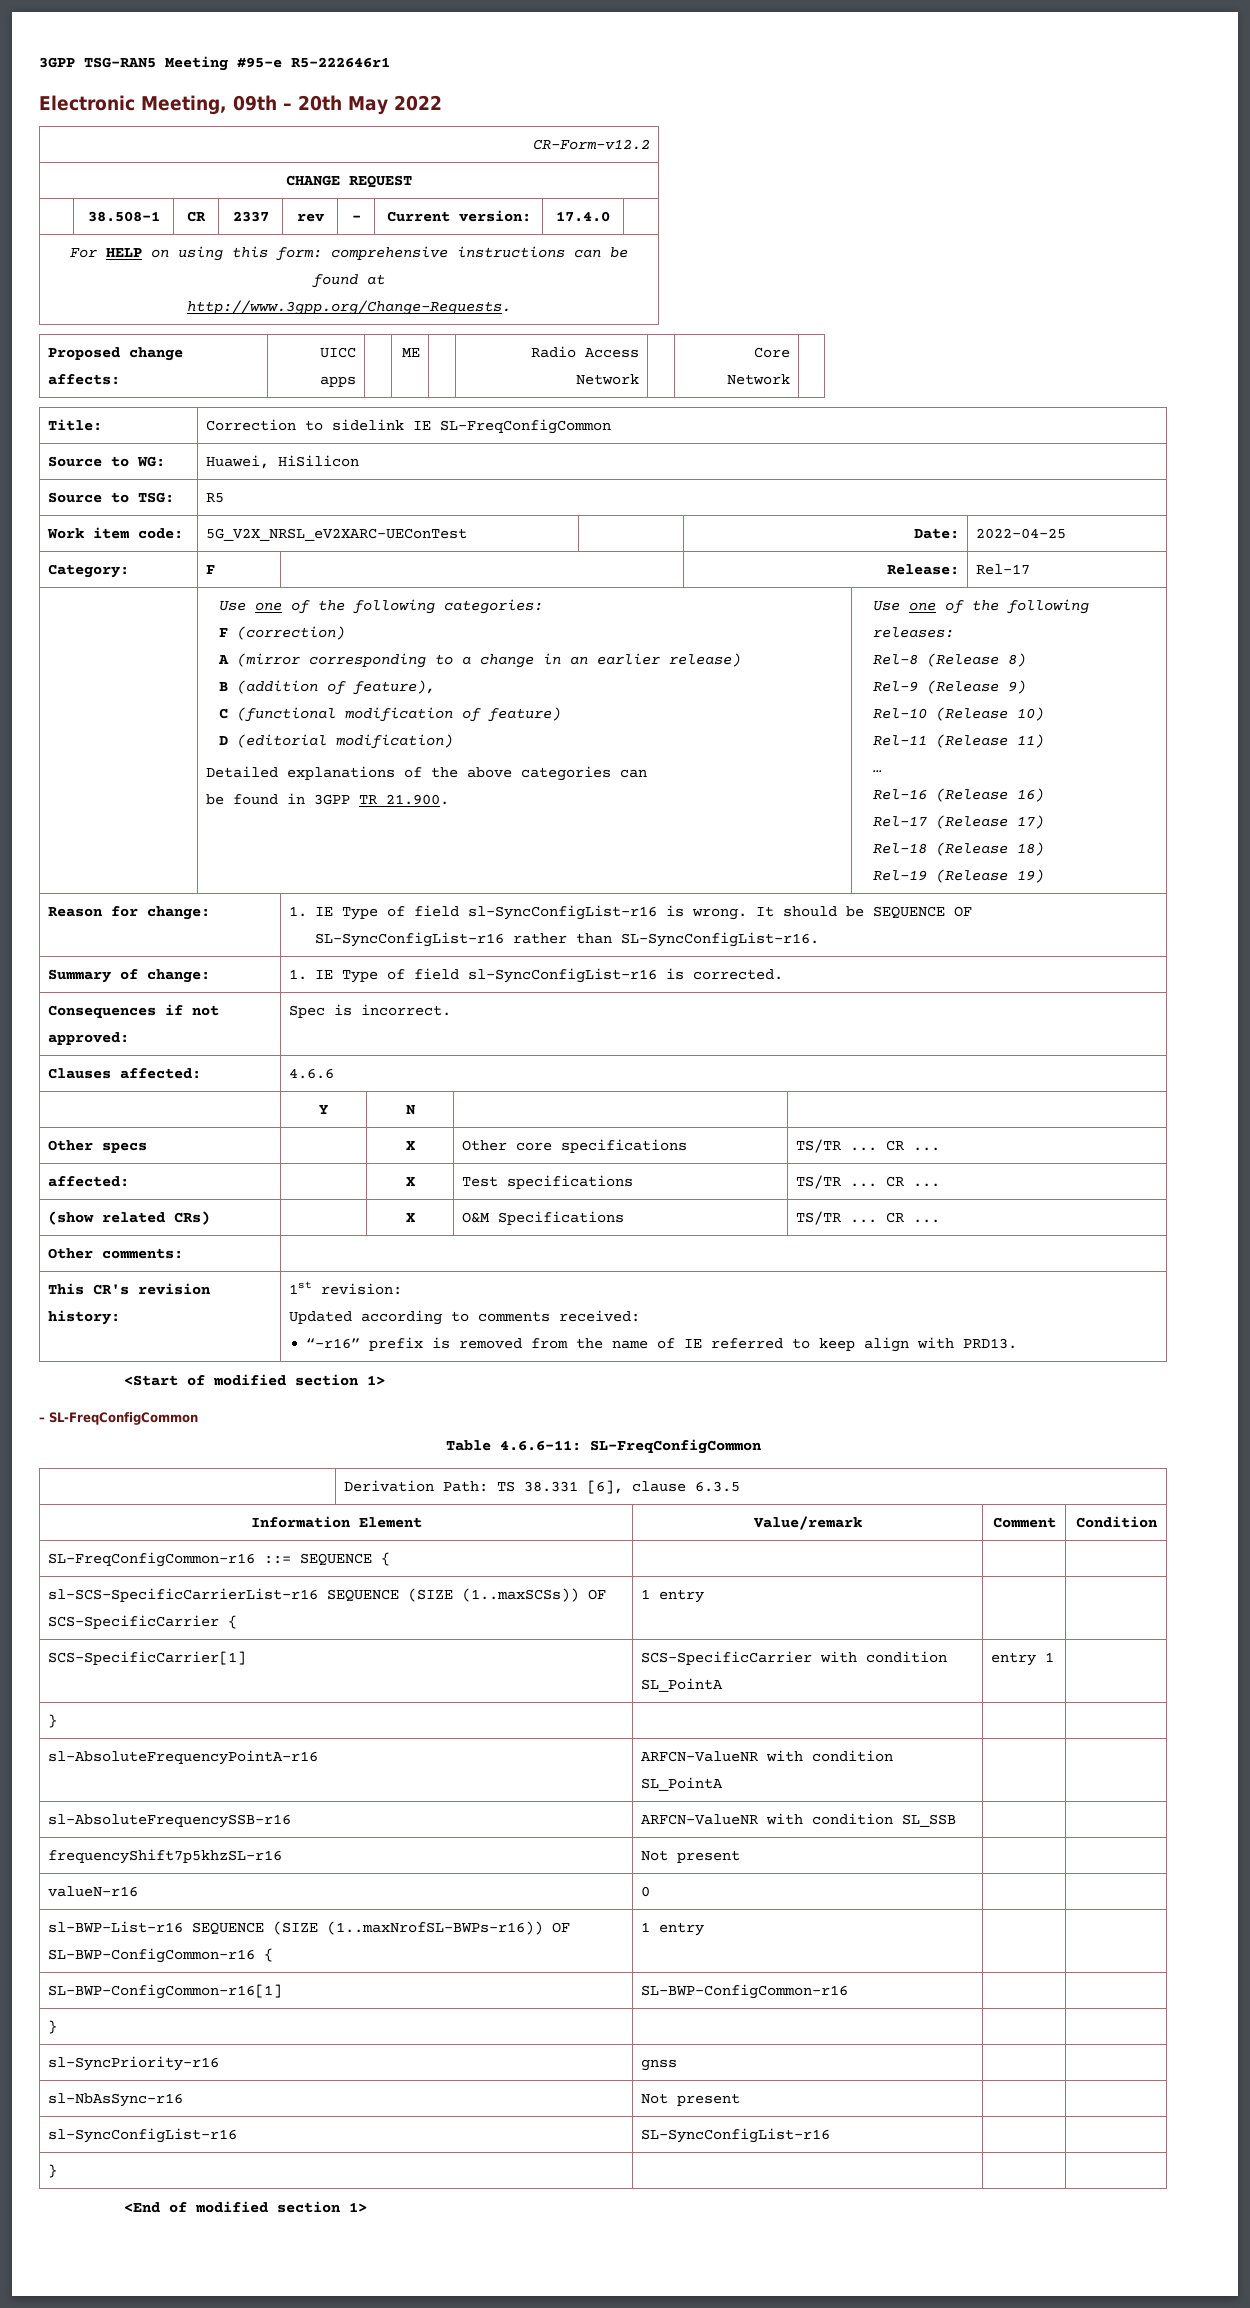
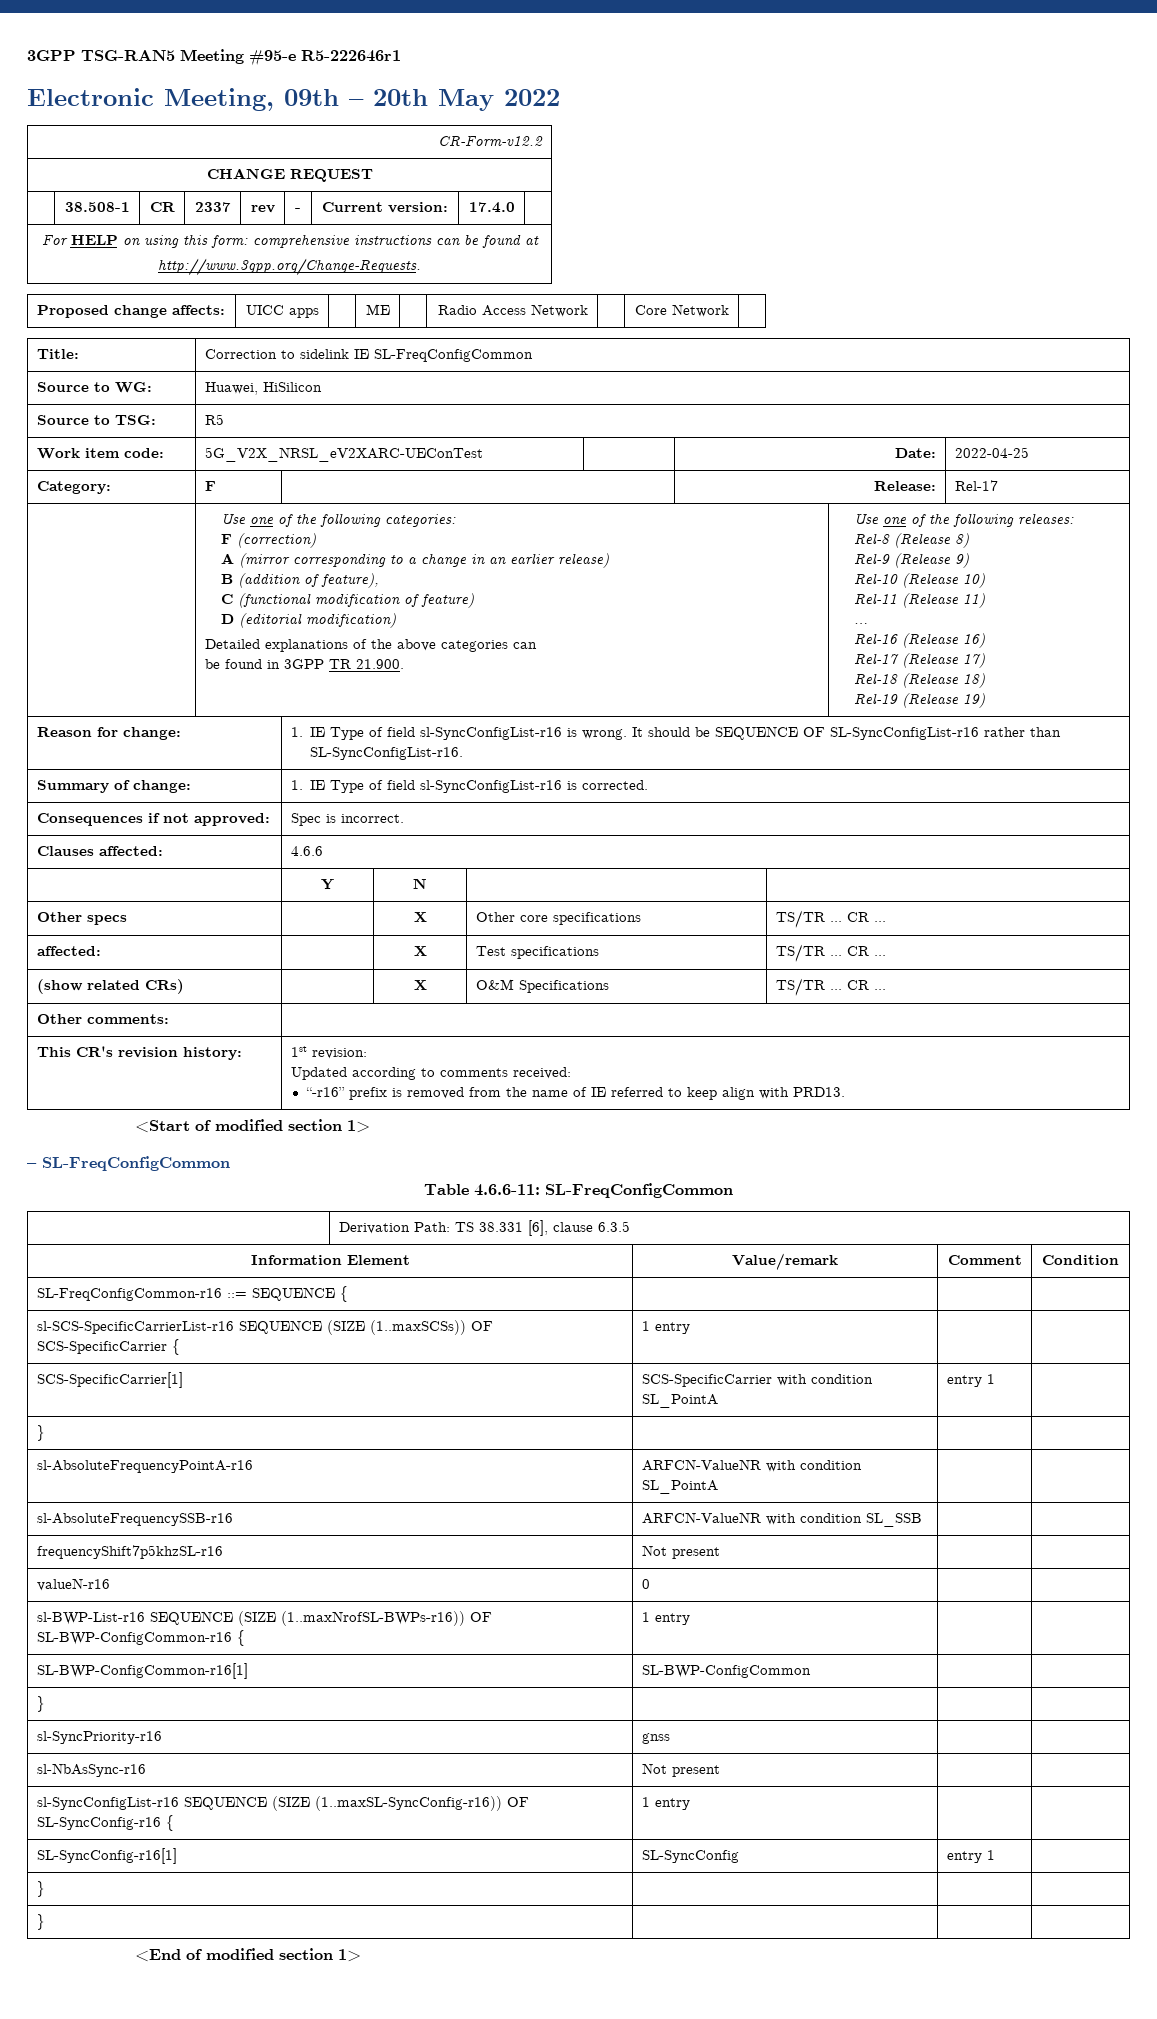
- SL-BWP-ConfigCommon-r16[1] | SL-BWP-ConfigCommon-r16 | |
+ SL-BWP-ConfigCommon-r16[1] | SL-BWP-ConfigCommon | |
- sl-SyncConfigList-r16 | SL-SyncConfigList-r16 | |
+ sl-SyncConfigList-r16 SEQUENCE (SIZE (1..maxSL-SyncConfig-r16)) OF SL-SyncConfig-r16 { | 1 entry | |
+ SL-SyncConfig-r16[1] | SL-SyncConfig | entry 1 |
+ } | | |

